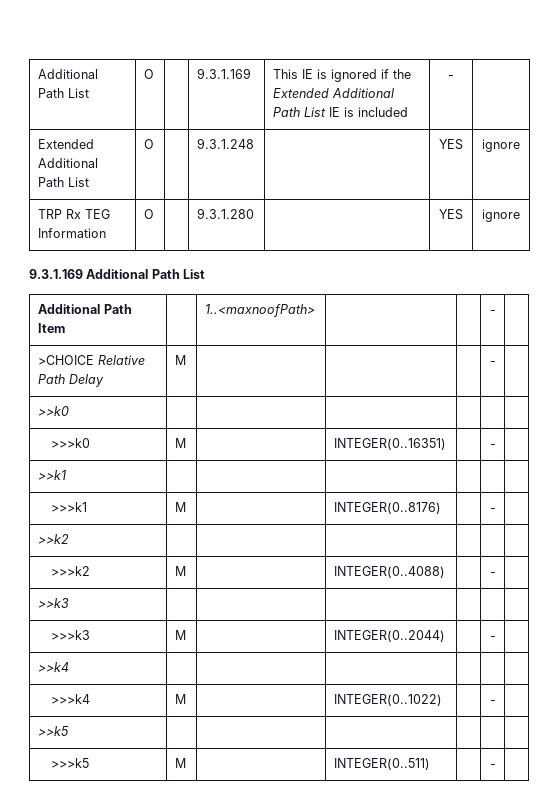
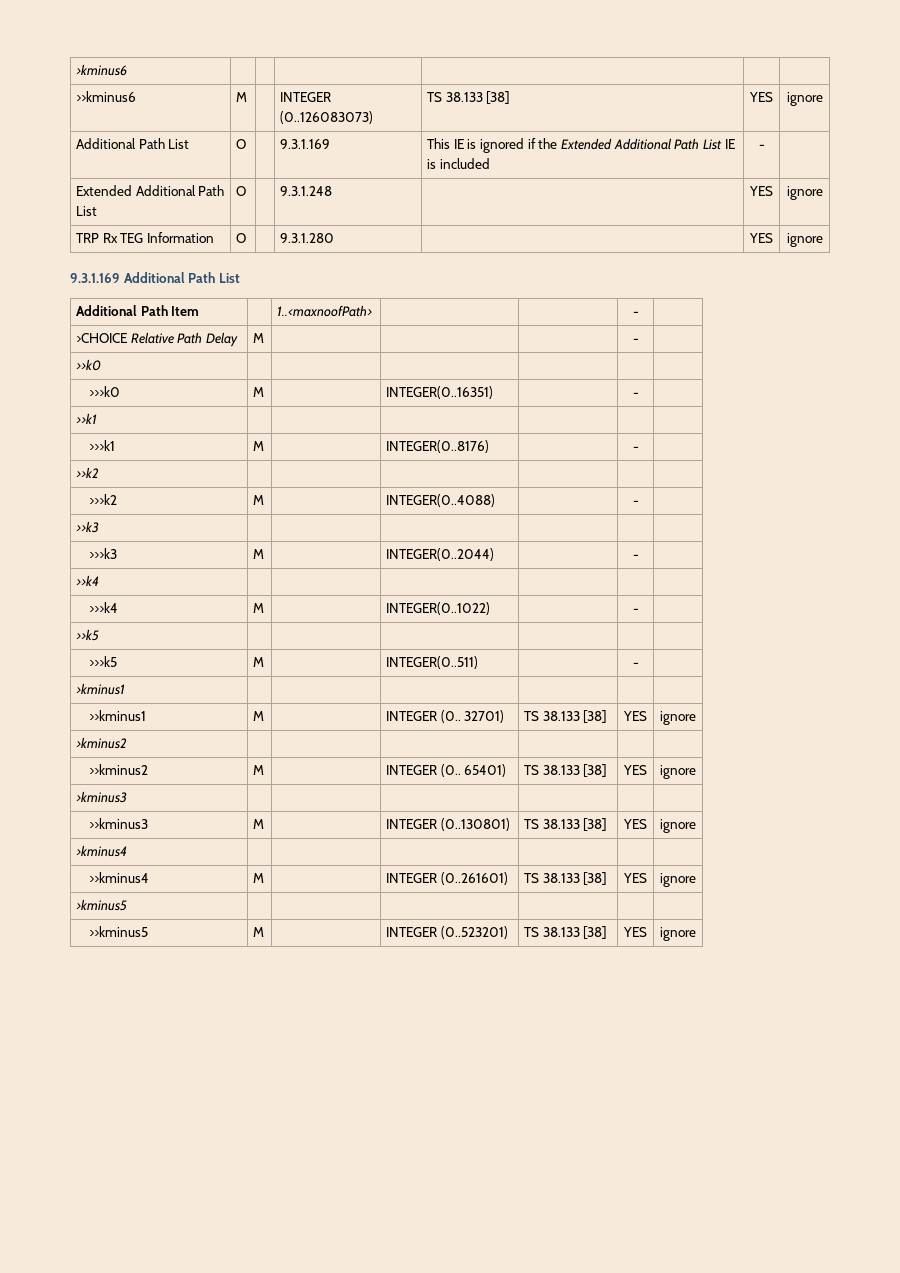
+ >kminus6 | | | | | |
+ >>kminus6 | M | | INTEGER (0..126083073) | TS 38.133 [38] | YES | ignore
+ >kminus1 | | | | | |
+ >>kminus1 | M | | INTEGER (0.. 32701) | TS 38.133 [38] | YES | ignore
+ >kminus2 | | | | | |
+ >>kminus2 | M | | INTEGER (0.. 65401) | TS 38.133 [38] | YES | ignore
+ >kminus3 | | | | | |
+ >>kminus3 | M | | INTEGER (0..130801) | TS 38.133 [38] | YES | ignore
+ >kminus4 | | | | | |
+ >>kminus4 | M | | INTEGER (0..261601) | TS 38.133 [38] | YES | ignore
+ >kminus5 | | | | | |
+ >>kminus5 | M | | INTEGER (0..523201) | TS 38.133 [38] | YES | ignore

